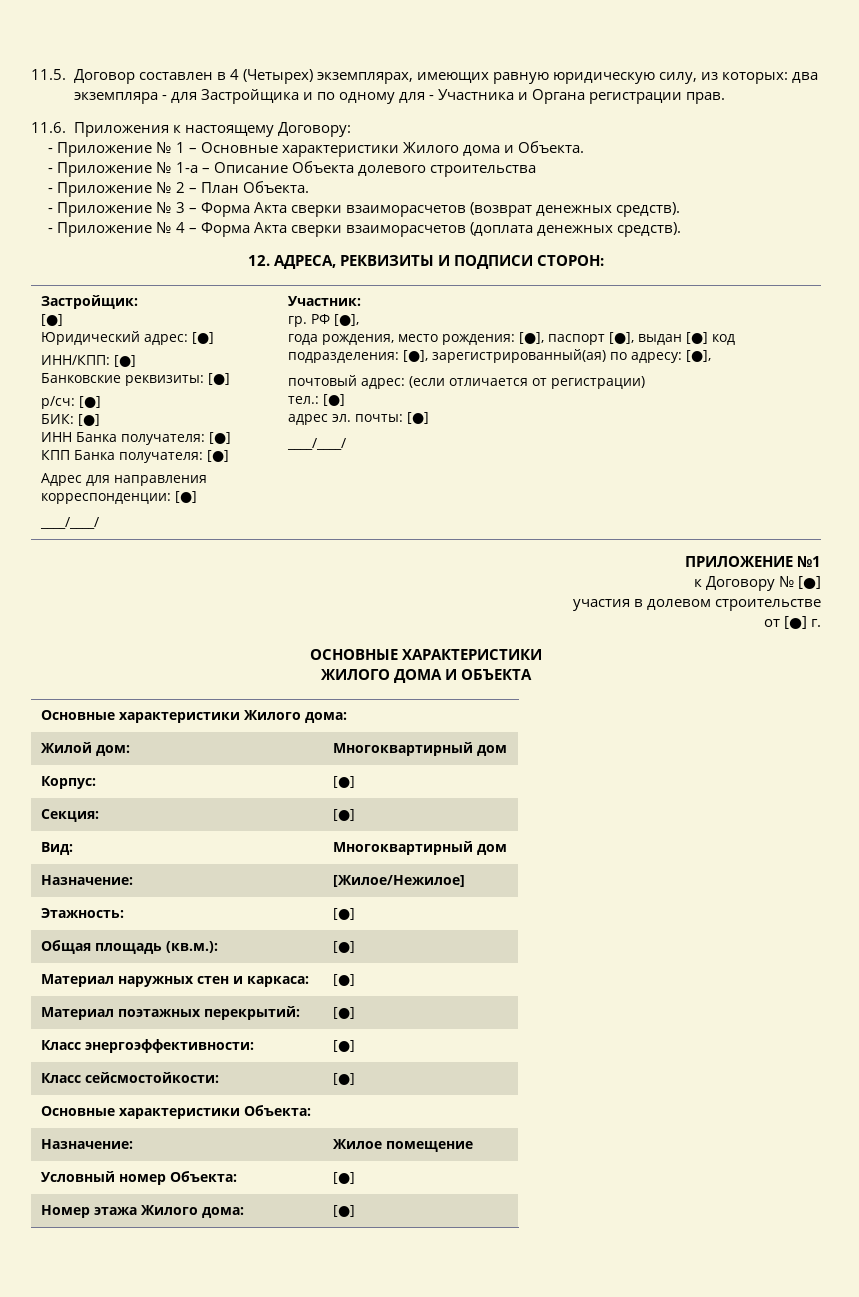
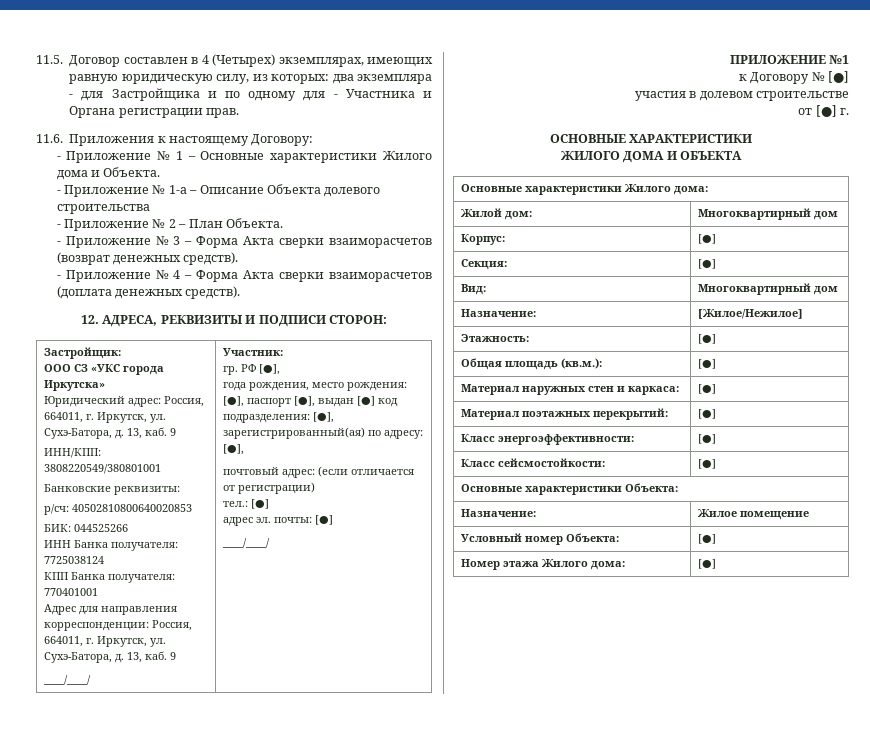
  Застройщик:
- [●]
- Юридический адрес: [●]
+ ООО СЗ «УКС города Иркутска»
+ Юридический адрес: Россия, 664011, г. Иркутск, ул. Сухэ-Батора, д. 13, каб. 9
- ИНН/КПП: [●]
+ ИНН/КПП: 3808220549/380801001
- Банковские реквизиты: [●]
+ Банковские реквизиты:
- р/сч: [●]
+ р/сч: 40502810800640020853
- БИК: [●]
+ БИК: 044525266
- ИНН Банка получателя: [●]
+ ИНН Банка получателя: 7725038124
- КПП Банка получателя: [●]
+ КПП Банка получателя: 770401001
- Адрес для направления корреспонденции: [●]
+ Адрес для направления корреспонденции: Россия, 664011, г. Иркутск, ул. Сухэ-Батора, д. 13, каб. 9

